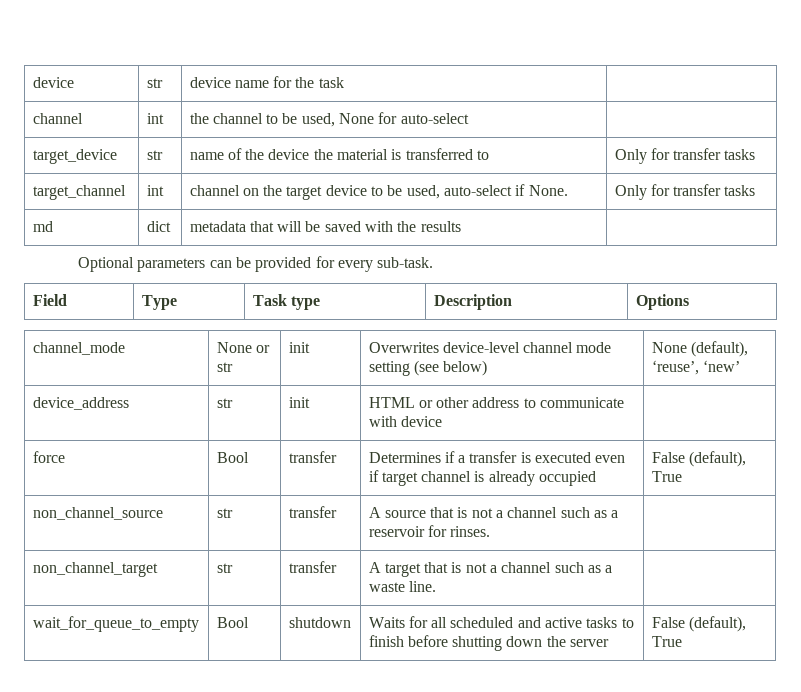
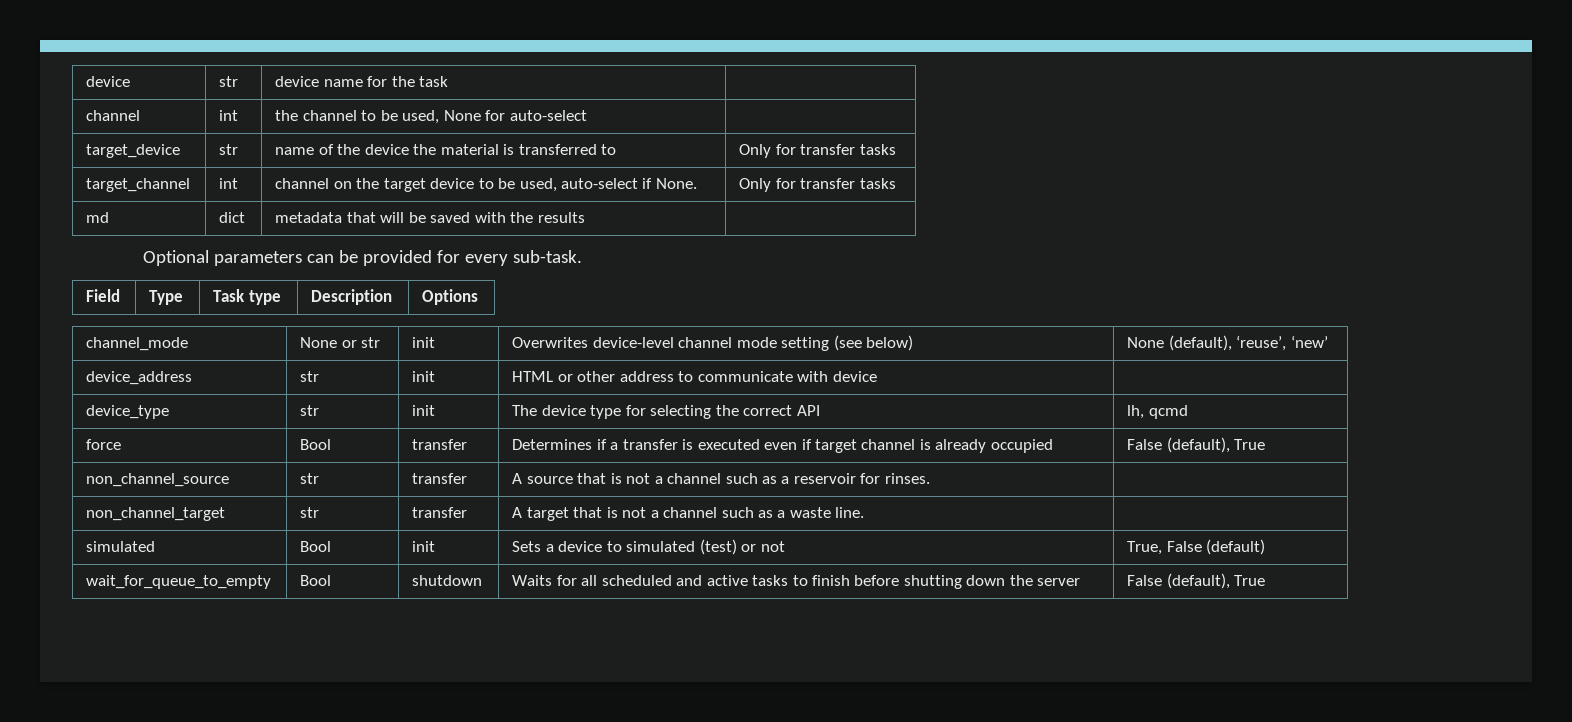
+ device_type | str | init | The device type for selecting the correct API | lh, qcmd
+ simulated | Bool | init | Sets a device to simulated (test) or not | True, False (default)

